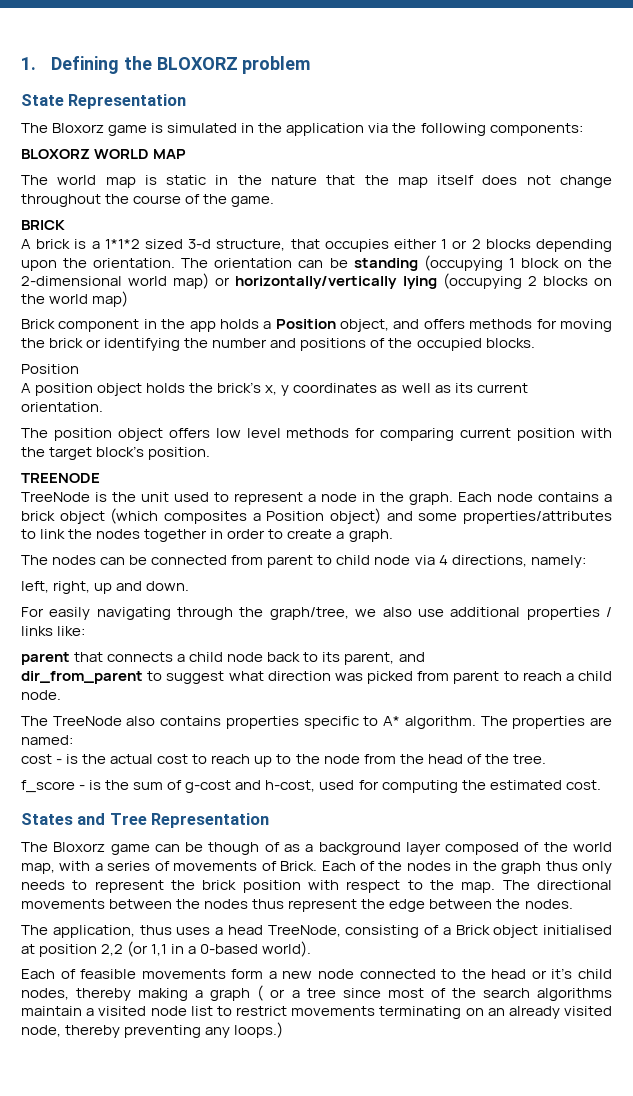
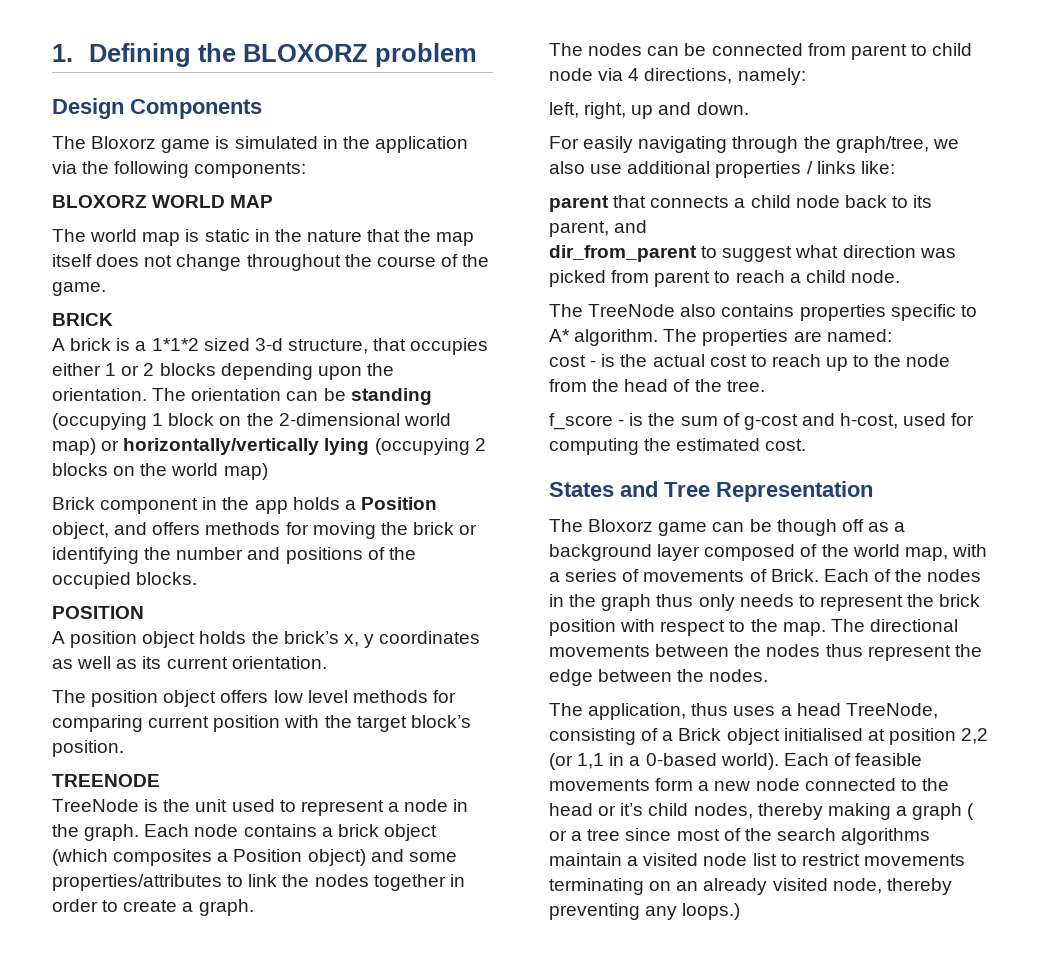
- State Representation
+ Design Components
  Brick component in the app holds a Position object, and offers methods for moving the brick or identifying the number and positions of the occupied blocks.
- Position
+ POSITION
- The Bloxorz game can be though of as a background layer composed of the world map, with a series of movements of Brick.
+ The Bloxorz game can be though off as a background layer composed of the world map, with a series of movements of Brick.
- The application, thus uses a head TreeNode, consisting of a Brick object initialised at position 2,2 (or 1,1 in a 0-based world).
- Each of feasible movements form a new node connected to the head or it’s child nodes, thereby making a graph ( or a tree since most of the search algorithms maintain a visited node list to restrict movements terminating on an already visited node, thereby preventing any loops.)
+ The application, thus uses a head TreeNode, consisting of a Brick object initialised at position 2,2 (or 1,1 in a 0-based world). Each of feasible movements form a new node connected to the head or it’s child nodes, thereby making a graph ( or a tree since most of the search algorithms maintain a visited node list to restrict movements terminating on an already visited node, thereby preventing any loops.)

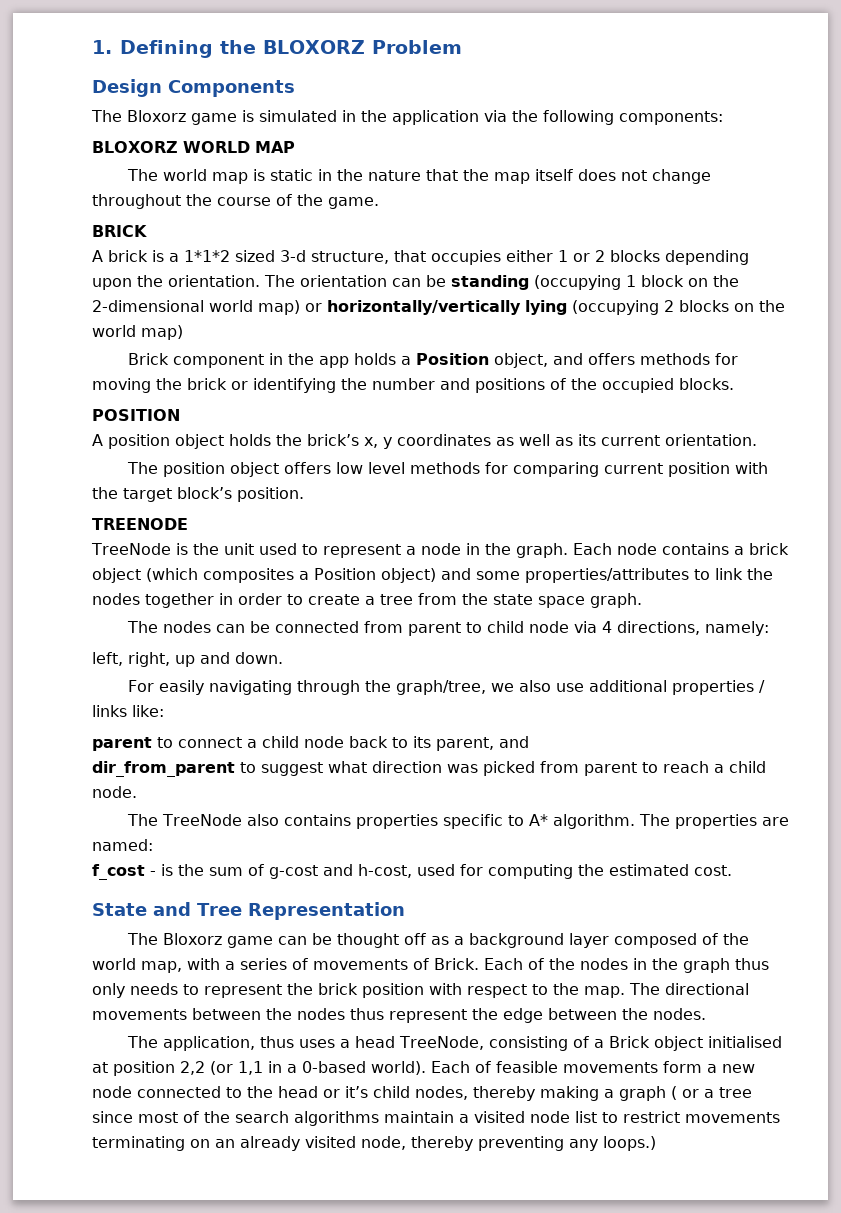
- 1. Defining the BLOXORZ problem
+ 1. Defining the BLOXORZ Problem
- Each node contains a brick object (which composites a Position object) and some properties/attributes to link the nodes together in order to create a graph.
+ Each node contains a brick object (which composites a Position object) and some properties/attributes to link the nodes together in order to create a tree from the state space graph.
- parent that connects a child node back to its parent, and
+ parent to connect a child node back to its parent, and
- cost - is the actual cost to reach up to the node from the head of the tree.
- f_score - is the sum of g-cost and h-cost, used for computing the estimated cost.
+ f_cost - is the sum of g-cost and h-cost, used for computing the estimated cost.
- States and Tree Representation
+ State and Tree Representation
- The Bloxorz game can be though off as a background layer composed of the world map, with a series of movements of Brick.
+ The Bloxorz game can be thought off as a background layer composed of the world map, with a series of movements of Brick.

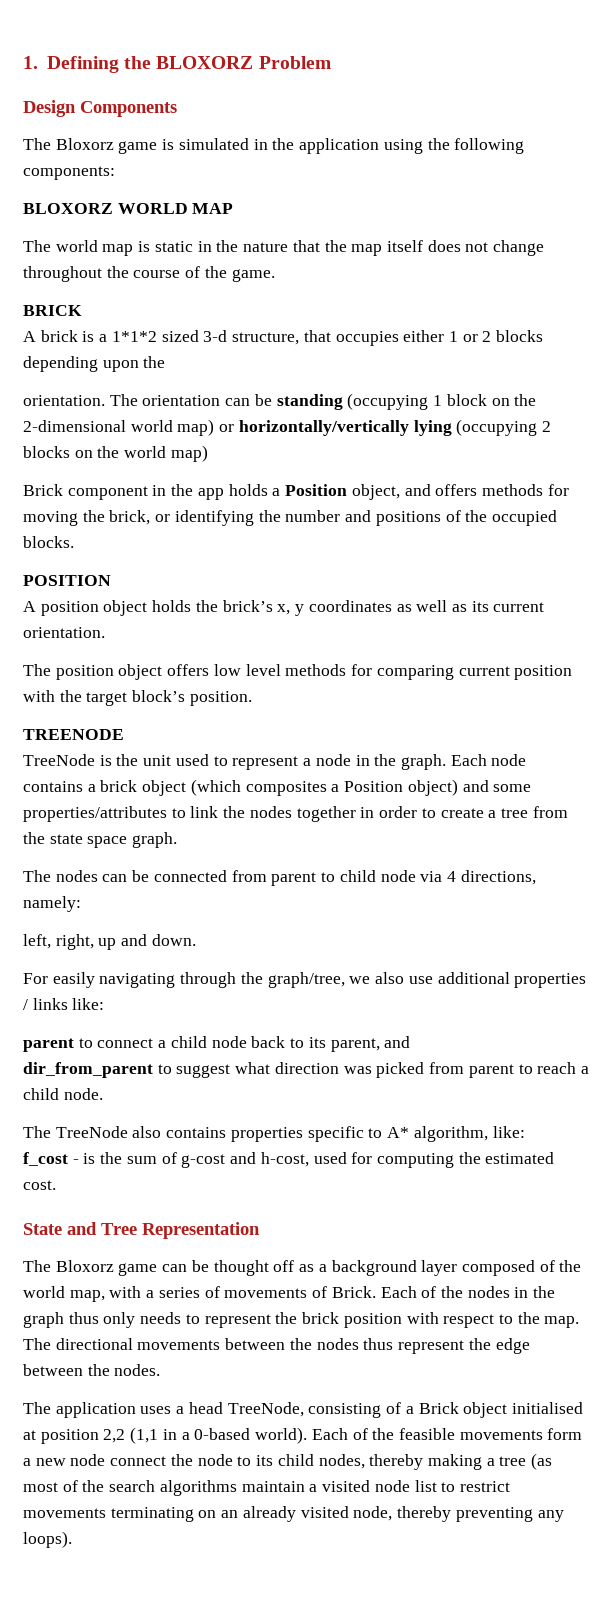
- The Bloxorz game is simulated in the application via the following components:
+ The Bloxorz game is simulated in the application using the following components:
- A brick is a 1*1*2 sized 3-d structure, that occupies either 1 or 2 blocks depending upon the orientation.
+ A brick is a 1*1*2 sized 3-d structure, that occupies either 1 or 2 blocks depending upon the
+ orientation.
- Brick component in the app holds a Position object, and offers methods for moving the brick or identifying the number and positions of the occupied blocks.
+ Brick component in the app holds a Position object, and offers methods for moving the brick, or identifying the number and positions of the occupied blocks.
- The TreeNode also contains properties specific to A* algorithm. The properties are named:
+ The TreeNode also contains properties specific to A* algorithm, like:
- The application, thus uses a head TreeNode, consisting of a Brick object initialised at position 2,2 (or 1,1 in a 0-based world).
+ The application uses a head TreeNode, consisting of a Brick object initialised at position 2,2 (1,1 in a 0-based world).
- Each of feasible movements form a new node connected to the head or it’s child nodes, thereby making a graph ( or a tree since most of the search algorithms maintain a visited node list to restrict movements terminating on an already visited node, thereby preventing any loops.)
+ Each of the feasible movements form a new node connect the node to its child nodes, thereby making a tree (as most of the search algorithms maintain a visited node list to restrict movements terminating on an already visited node, thereby preventing any loops).

